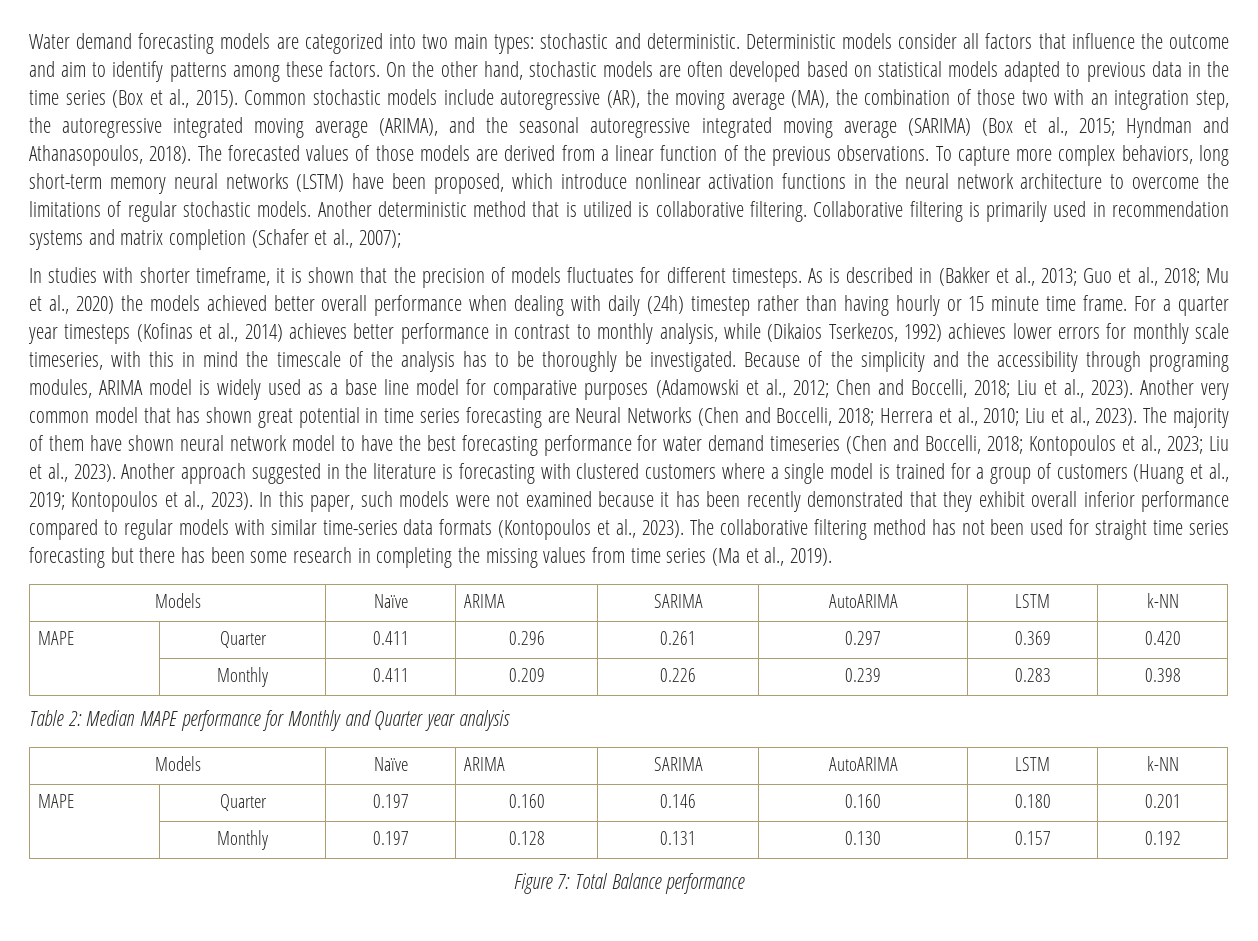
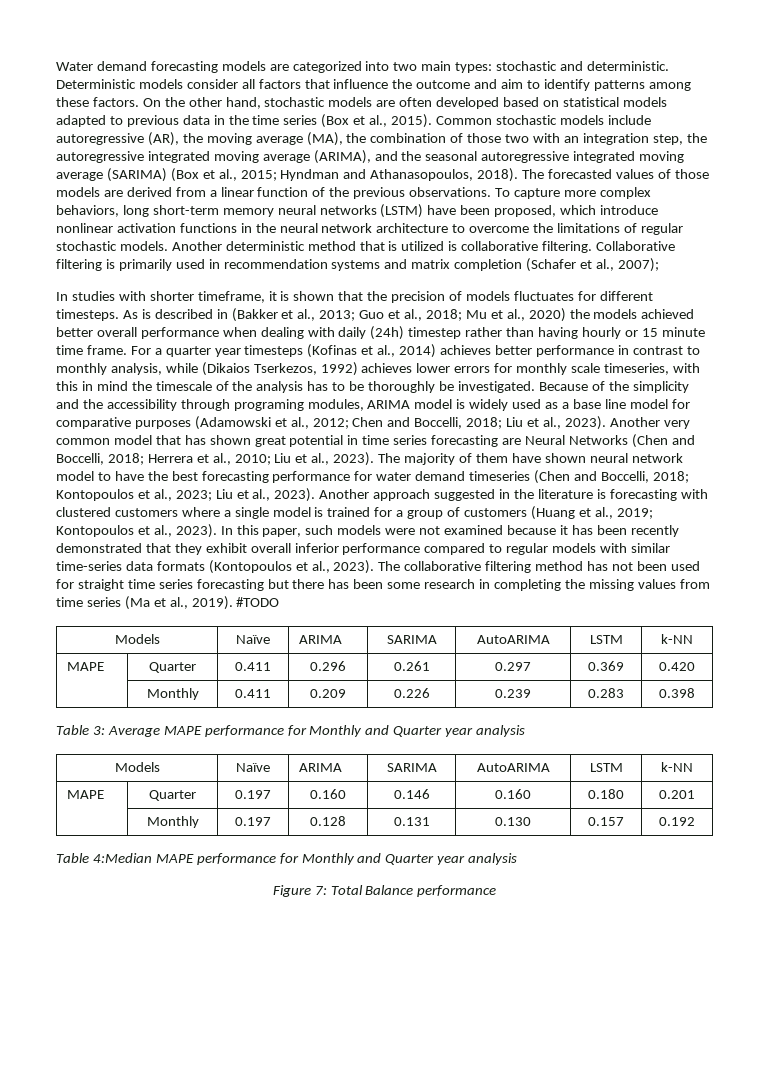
+ #TODO
- Table 2: Median MAPE performance for Monthly and Quarter year analysis
+ Table 3: Average MAPE performance for Monthly and Quarter year analysis
+ Table 4:Median MAPE performance for Monthly and Quarter year analysis

